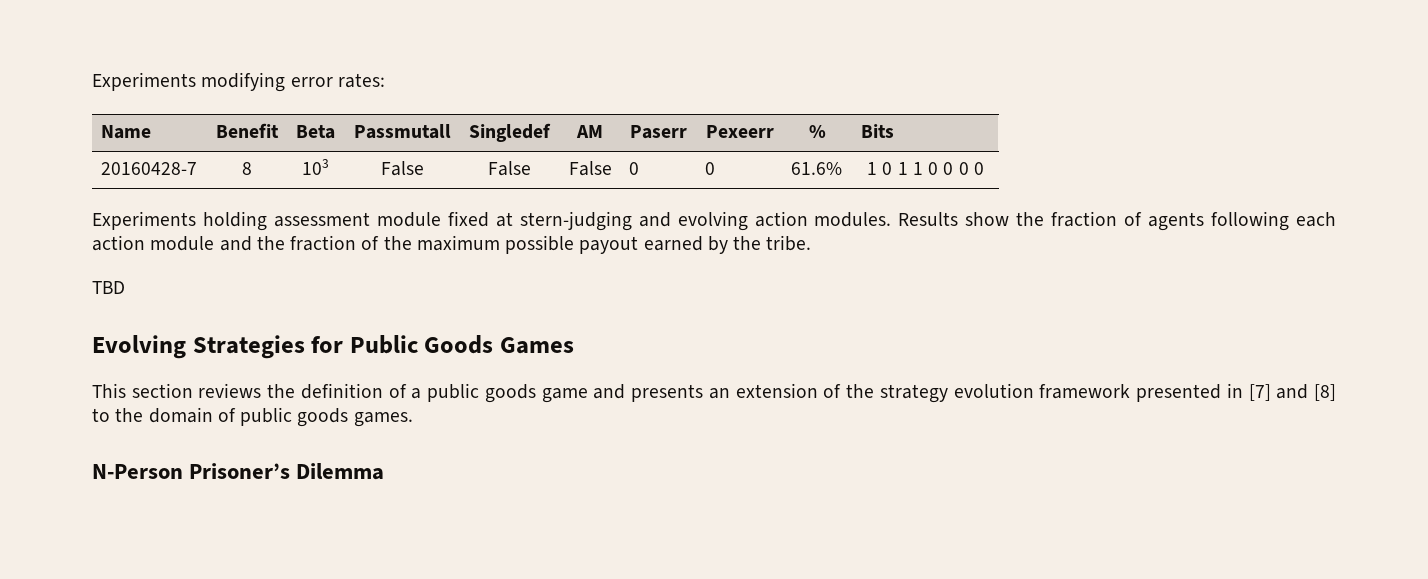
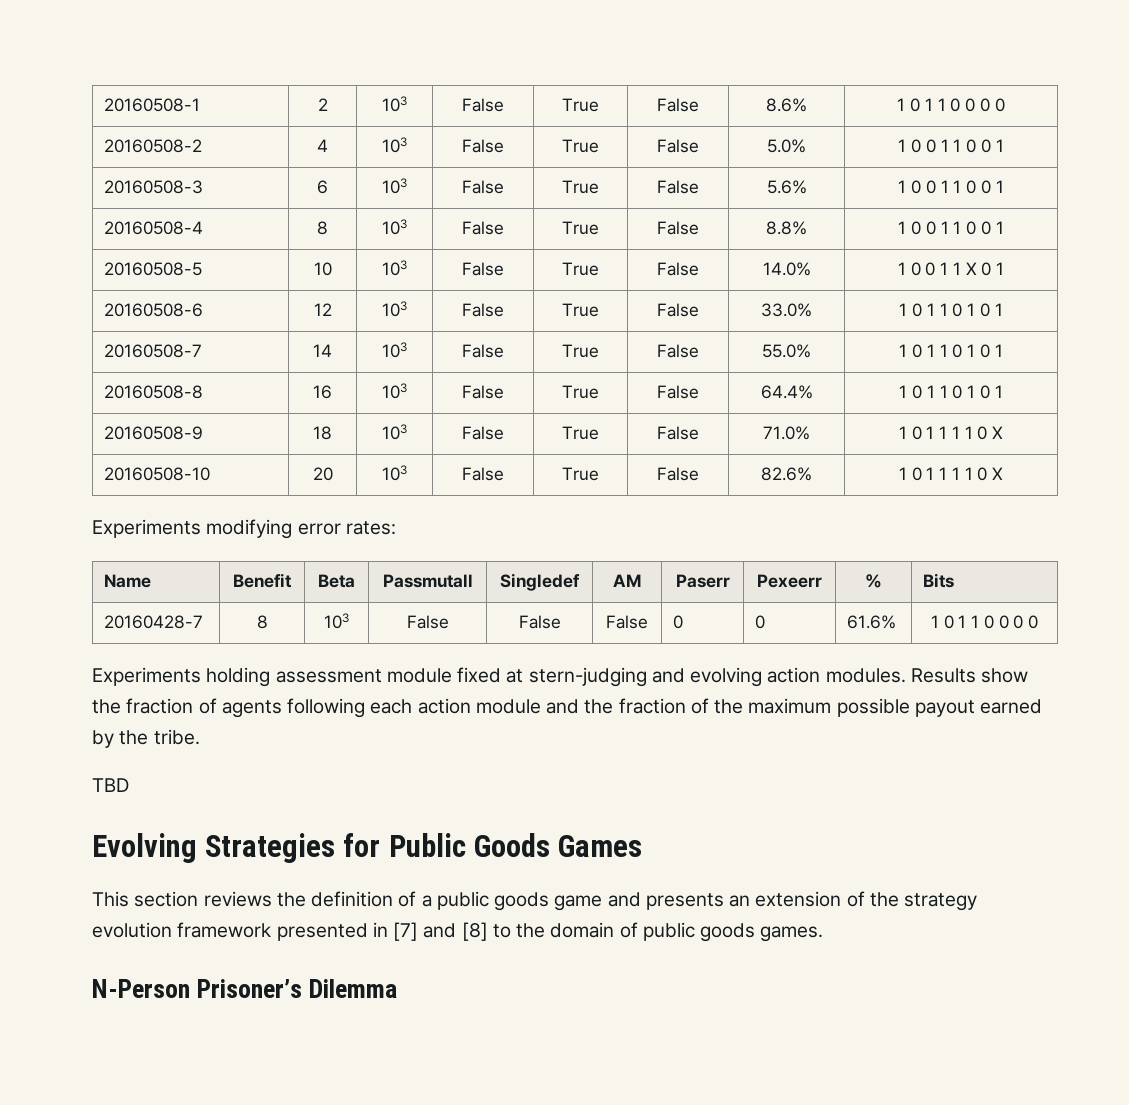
+ 20160508-1 | 2 | 103 | False | True | False | 8.6% | 1 0 1 1 0 0 0 0
+ 20160508-2 | 4 | 103 | False | True | False | 5.0% | 1 0 0 1 1 0 0 1
+ 20160508-3 | 6 | 103 | False | True | False | 5.6% | 1 0 0 1 1 0 0 1
+ 20160508-4 | 8 | 103 | False | True | False | 8.8% | 1 0 0 1 1 0 0 1
+ 20160508-5 | 10 | 103 | False | True | False | 14.0% | 1 0 0 1 1 X 0 1
+ 20160508-6 | 12 | 103 | False | True | False | 33.0% | 1 0 1 1 0 1 0 1
+ 20160508-7 | 14 | 103 | False | True | False | 55.0% | 1 0 1 1 0 1 0 1
+ 20160508-8 | 16 | 103 | False | True | False | 64.4% | 1 0 1 1 0 1 0 1
+ 20160508-9 | 18 | 103 | False | True | False | 71.0% | 1 0 1 1 1 1 0 X
+ 20160508-10 | 20 | 103 | False | True | False | 82.6% | 1 0 1 1 1 1 0 X

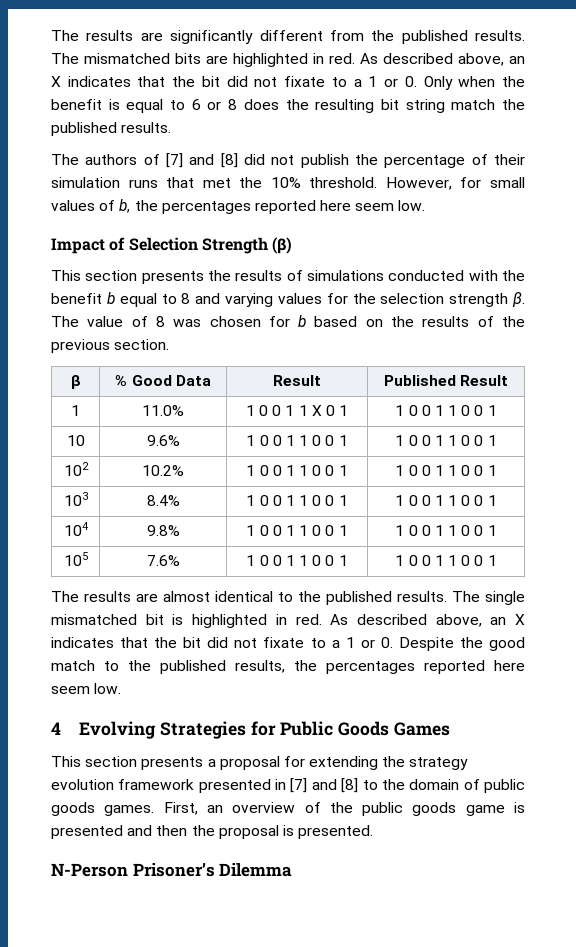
- 20160508-1 | 2 | 103 | False | True | False | 8.6% | 1 0 1 1 0 0 0 0
- 20160508-2 | 4 | 103 | False | True | False | 5.0% | 1 0 0 1 1 0 0 1
- 20160508-3 | 6 | 103 | False | True | False | 5.6% | 1 0 0 1 1 0 0 1
- 20160508-4 | 8 | 103 | False | True | False | 8.8% | 1 0 0 1 1 0 0 1
- 20160508-5 | 10 | 103 | False | True | False | 14.0% | 1 0 0 1 1 X 0 1
- 20160508-6 | 12 | 103 | False | True | False | 33.0% | 1 0 1 1 0 1 0 1
- 20160508-7 | 14 | 103 | False | True | False | 55.0% | 1 0 1 1 0 1 0 1
- 20160508-8 | 16 | 103 | False | True | False | 64.4% | 1 0 1 1 0 1 0 1
- 20160508-9 | 18 | 103 | False | True | False | 71.0% | 1 0 1 1 1 1 0 X
- 20160508-10 | 20 | 103 | False | True | False | 82.6% | 1 0 1 1 1 1 0 X
- Experiments modifying error rates:
- Name | Benefit | Beta | Passmutall | Singledef | AM | Paserr | Pexeerr | % | Bits
- 20160428-7 | 8 | 103 | False | False | False | 0 | 0 | 61.6% | 1 0 1 1 0 0 0 0
- Experiments holding assessment module fixed at stern-judging and evolving action modules. Results show the fraction of agents following each action module and the fraction of the maximum possible payout earned by the tribe.
- TBD
- Evolving Strategies for Public Goods Games
+ The results are significantly different from the published results. The mismatched bits are highlighted in red. As described above, an X indicates that the bit did not fixate to a 1 or 0. Only when the benefit is equal to 6 or 8 does the resulting bit string match the published results.
+ The authors of [7] and [8] did not publish the percentage of their simulation runs that met the 10% threshold. However, for small values of b, the percentages reported here seem low.
+ Impact of Selection Strength (β)
+ This section presents the results of simulations conducted with the benefit b equal to 8 and varying values for the selection strength β. The value of 8 was chosen for b based on the results of the previous section.
+ β | % Good Data | Result | Published Result
+ 1 | 11.0% | 1 0 0 1 1 X 0 1 | 1 0 0 1 1 0 0 1
+ 10 | 9.6% | 1 0 0 1 1 0 0 1 | 1 0 0 1 1 0 0 1
+ 102 | 10.2% | 1 0 0 1 1 0 0 1 | 1 0 0 1 1 0 0 1
+ 103 | 8.4% | 1 0 0 1 1 0 0 1 | 1 0 0 1 1 0 0 1
+ 104 | 9.8% | 1 0 0 1 1 0 0 1 | 1 0 0 1 1 0 0 1
+ 105 | 7.6% | 1 0 0 1 1 0 0 1 | 1 0 0 1 1 0 0 1
+ The results are almost identical to the published results. The single mismatched bit is highlighted in red. As described above, an X indicates that the bit did not fixate to a 1 or 0. Despite the good match to the published results, the percentages reported here seem low.
+ 4 Evolving Strategies for Public Goods Games
- This section reviews the definition of a public goods game and presents an extension of the strategy evolution framework presented in [7] and [8] to the domain of public goods games.
+ This section presents a proposal for extending the strategy evolution framework presented in [7] and [8] to the domain of public goods games. First, an overview of the public goods game is presented and then the proposal is presented.

